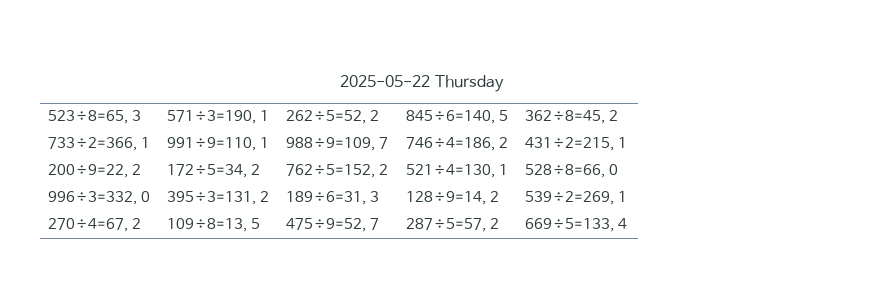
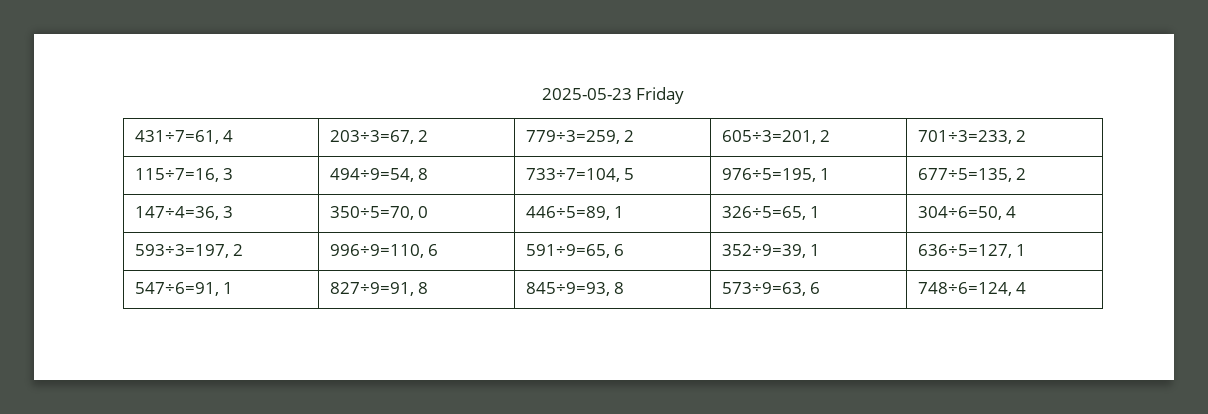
- 2025-05-22 Thursday
- 523÷8=65, 3 | 571÷3=190, 1 | 262÷5=52, 2 | 845÷6=140, 5 | 362÷8=45, 2
- 733÷2=366, 1 | 991÷9=110, 1 | 988÷9=109, 7 | 746÷4=186, 2 | 431÷2=215, 1
- 200÷9=22, 2 | 172÷5=34, 2 | 762÷5=152, 2 | 521÷4=130, 1 | 528÷8=66, 0
- 996÷3=332, 0 | 395÷3=131, 2 | 189÷6=31, 3 | 128÷9=14, 2 | 539÷2=269, 1
- 270÷4=67, 2 | 109÷8=13, 5 | 475÷9=52, 7 | 287÷5=57, 2 | 669÷5=133, 4
+ 2025-05-23 Friday
+ 431÷7=61, 4 | 203÷3=67, 2 | 779÷3=259, 2 | 605÷3=201, 2 | 701÷3=233, 2
+ 115÷7=16, 3 | 494÷9=54, 8 | 733÷7=104, 5 | 976÷5=195, 1 | 677÷5=135, 2
+ 147÷4=36, 3 | 350÷5=70, 0 | 446÷5=89, 1 | 326÷5=65, 1 | 304÷6=50, 4
+ 593÷3=197, 2 | 996÷9=110, 6 | 591÷9=65, 6 | 352÷9=39, 1 | 636÷5=127, 1
+ 547÷6=91, 1 | 827÷9=91, 8 | 845÷9=93, 8 | 573÷9=63, 6 | 748÷6=124, 4

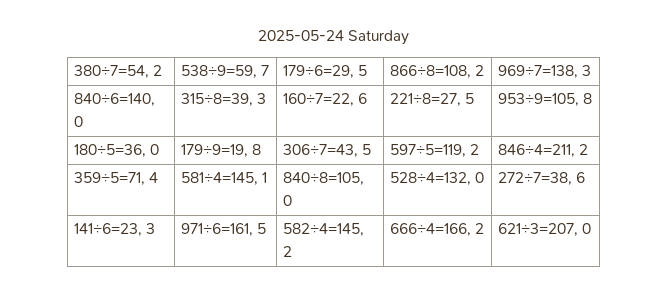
- 2025-05-23 Friday
- 431÷7=61, 4 | 203÷3=67, 2 | 779÷3=259, 2 | 605÷3=201, 2 | 701÷3=233, 2
- 115÷7=16, 3 | 494÷9=54, 8 | 733÷7=104, 5 | 976÷5=195, 1 | 677÷5=135, 2
- 147÷4=36, 3 | 350÷5=70, 0 | 446÷5=89, 1 | 326÷5=65, 1 | 304÷6=50, 4
- 593÷3=197, 2 | 996÷9=110, 6 | 591÷9=65, 6 | 352÷9=39, 1 | 636÷5=127, 1
- 547÷6=91, 1 | 827÷9=91, 8 | 845÷9=93, 8 | 573÷9=63, 6 | 748÷6=124, 4
+ 2025-05-24 Saturday
+ 380÷7=54, 2 | 538÷9=59, 7 | 179÷6=29, 5 | 866÷8=108, 2 | 969÷7=138, 3
+ 840÷6=140, 0 | 315÷8=39, 3 | 160÷7=22, 6 | 221÷8=27, 5 | 953÷9=105, 8
+ 180÷5=36, 0 | 179÷9=19, 8 | 306÷7=43, 5 | 597÷5=119, 2 | 846÷4=211, 2
+ 359÷5=71, 4 | 581÷4=145, 1 | 840÷8=105, 0 | 528÷4=132, 0 | 272÷7=38, 6
+ 141÷6=23, 3 | 971÷6=161, 5 | 582÷4=145, 2 | 666÷4=166, 2 | 621÷3=207, 0

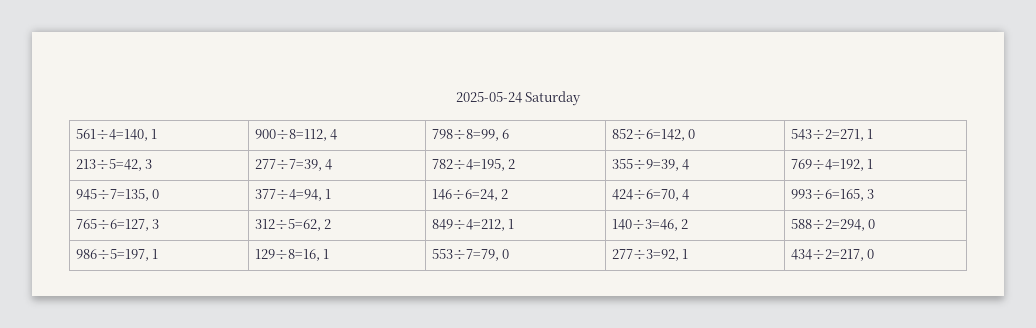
- 380÷7=54, 2 | 538÷9=59, 7 | 179÷6=29, 5 | 866÷8=108, 2 | 969÷7=138, 3
- 840÷6=140, 0 | 315÷8=39, 3 | 160÷7=22, 6 | 221÷8=27, 5 | 953÷9=105, 8
- 180÷5=36, 0 | 179÷9=19, 8 | 306÷7=43, 5 | 597÷5=119, 2 | 846÷4=211, 2
- 359÷5=71, 4 | 581÷4=145, 1 | 840÷8=105, 0 | 528÷4=132, 0 | 272÷7=38, 6
- 141÷6=23, 3 | 971÷6=161, 5 | 582÷4=145, 2 | 666÷4=166, 2 | 621÷3=207, 0
+ 561÷4=140, 1 | 900÷8=112, 4 | 798÷8=99, 6 | 852÷6=142, 0 | 543÷2=271, 1
+ 213÷5=42, 3 | 277÷7=39, 4 | 782÷4=195, 2 | 355÷9=39, 4 | 769÷4=192, 1
+ 945÷7=135, 0 | 377÷4=94, 1 | 146÷6=24, 2 | 424÷6=70, 4 | 993÷6=165, 3
+ 765÷6=127, 3 | 312÷5=62, 2 | 849÷4=212, 1 | 140÷3=46, 2 | 588÷2=294, 0
+ 986÷5=197, 1 | 129÷8=16, 1 | 553÷7=79, 0 | 277÷3=92, 1 | 434÷2=217, 0

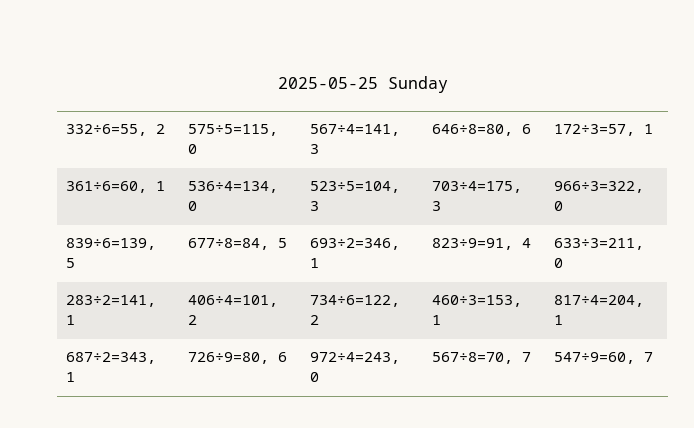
- 2025-05-24 Saturday
- 561÷4=140, 1 | 900÷8=112, 4 | 798÷8=99, 6 | 852÷6=142, 0 | 543÷2=271, 1
- 213÷5=42, 3 | 277÷7=39, 4 | 782÷4=195, 2 | 355÷9=39, 4 | 769÷4=192, 1
- 945÷7=135, 0 | 377÷4=94, 1 | 146÷6=24, 2 | 424÷6=70, 4 | 993÷6=165, 3
- 765÷6=127, 3 | 312÷5=62, 2 | 849÷4=212, 1 | 140÷3=46, 2 | 588÷2=294, 0
- 986÷5=197, 1 | 129÷8=16, 1 | 553÷7=79, 0 | 277÷3=92, 1 | 434÷2=217, 0
+ 2025-05-25 Sunday
+ 332÷6=55, 2 | 575÷5=115, 0 | 567÷4=141, 3 | 646÷8=80, 6 | 172÷3=57, 1
+ 361÷6=60, 1 | 536÷4=134, 0 | 523÷5=104, 3 | 703÷4=175, 3 | 966÷3=322, 0
+ 839÷6=139, 5 | 677÷8=84, 5 | 693÷2=346, 1 | 823÷9=91, 4 | 633÷3=211, 0
+ 283÷2=141, 1 | 406÷4=101, 2 | 734÷6=122, 2 | 460÷3=153, 1 | 817÷4=204, 1
+ 687÷2=343, 1 | 726÷9=80, 6 | 972÷4=243, 0 | 567÷8=70, 7 | 547÷9=60, 7

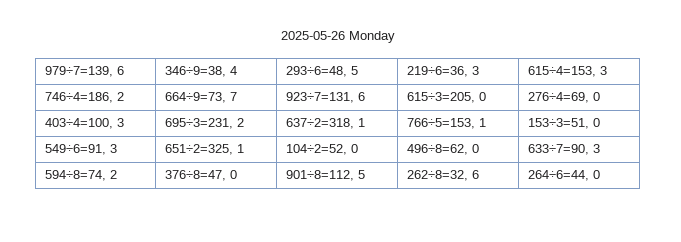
- 2025-05-25 Sunday
- 332÷6=55, 2 | 575÷5=115, 0 | 567÷4=141, 3 | 646÷8=80, 6 | 172÷3=57, 1
- 361÷6=60, 1 | 536÷4=134, 0 | 523÷5=104, 3 | 703÷4=175, 3 | 966÷3=322, 0
- 839÷6=139, 5 | 677÷8=84, 5 | 693÷2=346, 1 | 823÷9=91, 4 | 633÷3=211, 0
- 283÷2=141, 1 | 406÷4=101, 2 | 734÷6=122, 2 | 460÷3=153, 1 | 817÷4=204, 1
- 687÷2=343, 1 | 726÷9=80, 6 | 972÷4=243, 0 | 567÷8=70, 7 | 547÷9=60, 7
+ 2025-05-26 Monday
+ 979÷7=139, 6 | 346÷9=38, 4 | 293÷6=48, 5 | 219÷6=36, 3 | 615÷4=153, 3
+ 746÷4=186, 2 | 664÷9=73, 7 | 923÷7=131, 6 | 615÷3=205, 0 | 276÷4=69, 0
+ 403÷4=100, 3 | 695÷3=231, 2 | 637÷2=318, 1 | 766÷5=153, 1 | 153÷3=51, 0
+ 549÷6=91, 3 | 651÷2=325, 1 | 104÷2=52, 0 | 496÷8=62, 0 | 633÷7=90, 3
+ 594÷8=74, 2 | 376÷8=47, 0 | 901÷8=112, 5 | 262÷8=32, 6 | 264÷6=44, 0

